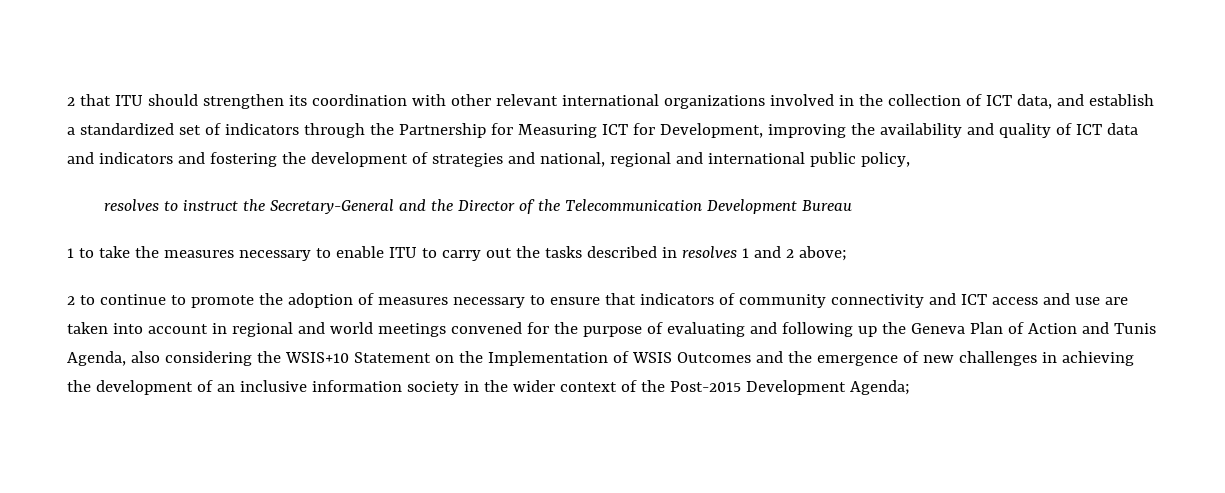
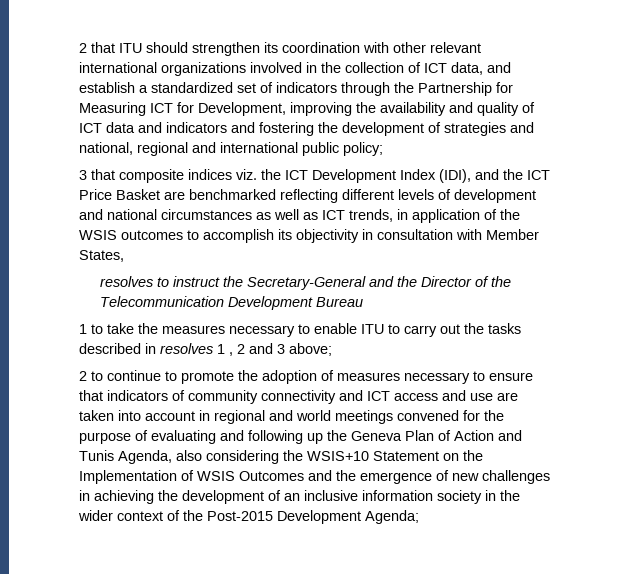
- 2 that ITU should strengthen its coordination with other relevant international organizations involved in the collection of ICT data, and establish a standardized set of indicators through the Partnership for Measuring ICT for Development, improving the availability and quality of ICT data and indicators and fostering the development of strategies and national, regional and international public policy,
+ 2 that ITU should strengthen its coordination with other relevant international organizations involved in the collection of ICT data, and establish a standardized set of indicators through the Partnership for Measuring ICT for Development, improving the availability and quality of ICT data and indicators and fostering the development of strategies and national, regional and international public policy;
+ 3 that composite indices viz. the ICT Development Index (IDI), and the ICT Price Basket are benchmarked reflecting different levels of development and national circumstances as well as ICT trends, in application of the WSIS outcomes to accomplish its objectivity in consultation with Member States,
- 1 to take the measures necessary to enable ITU to carry out the tasks described in resolves 1 and 2 above;
+ 1 to take the measures necessary to enable ITU to carry out the tasks described in resolves 1 , 2 and 3 above;

